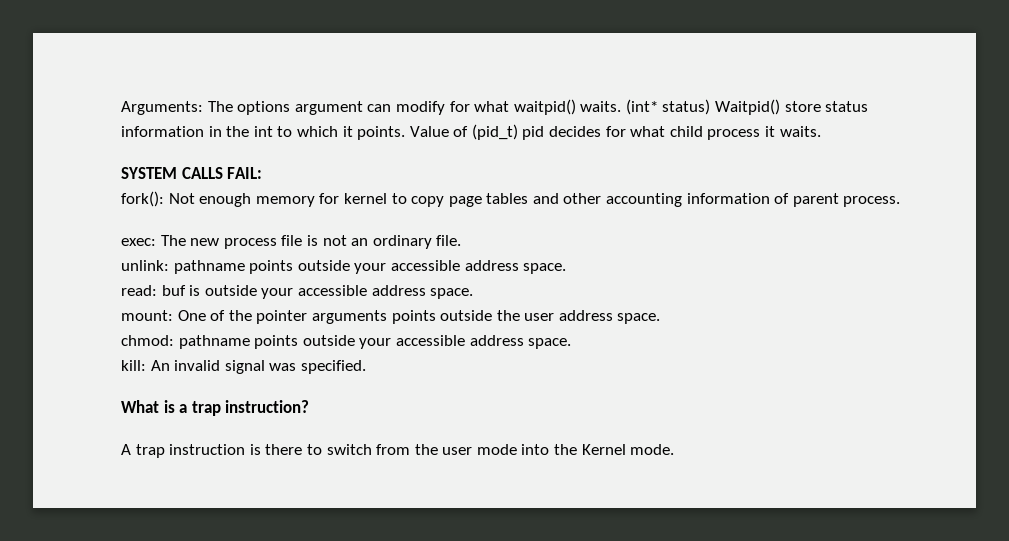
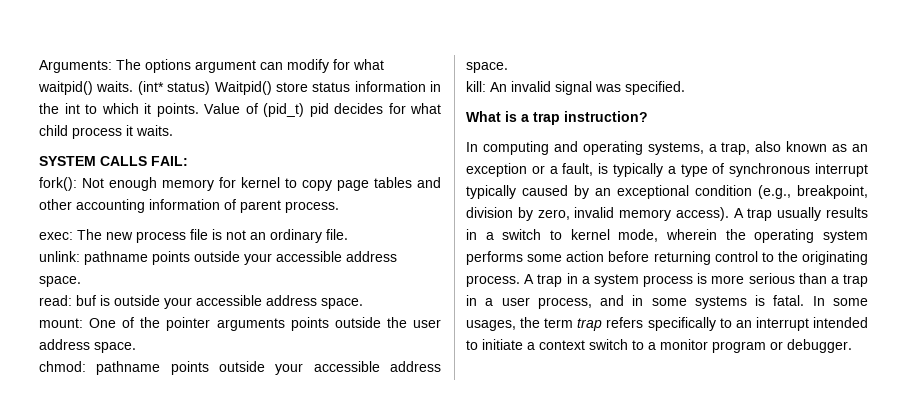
- A trap instruction is there to switch from the user mode into the Kernel mode.
+ In computing and operating systems, a trap, also known as an exception or a fault, is typically a type of synchronous interrupt typically caused by an exceptional condition (e.g., breakpoint, division by zero, invalid memory access). A trap usually results in a switch to kernel mode, wherein the operating system performs some action before returning control to the originating process. A trap in a system process is more serious than a trap in a user process, and in some systems is fatal. In some usages, the term trap refers specifically to an interrupt intended to initiate a context switch to a monitor program or debugger.

